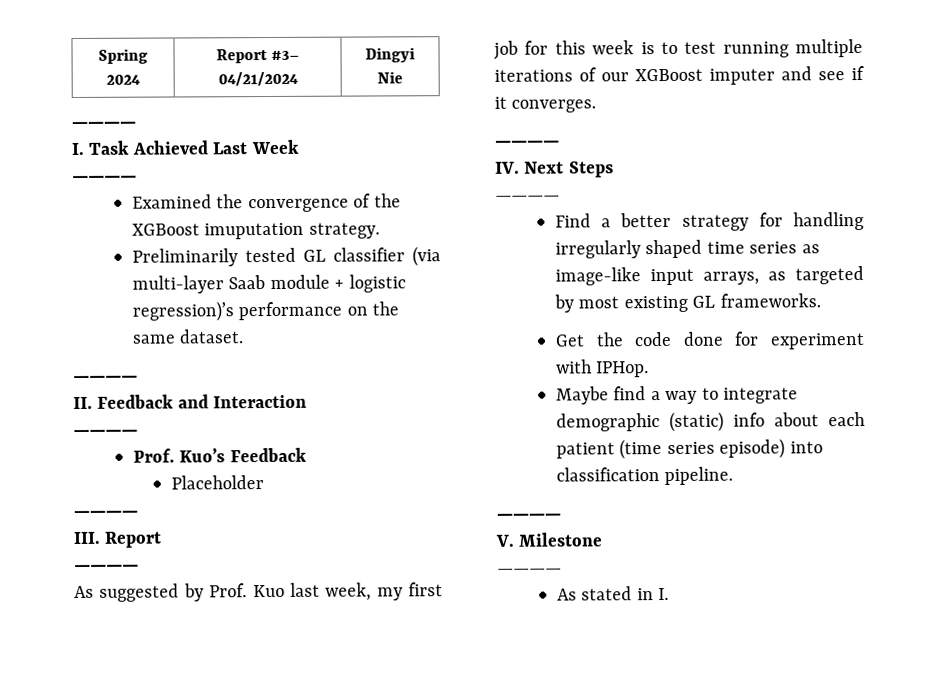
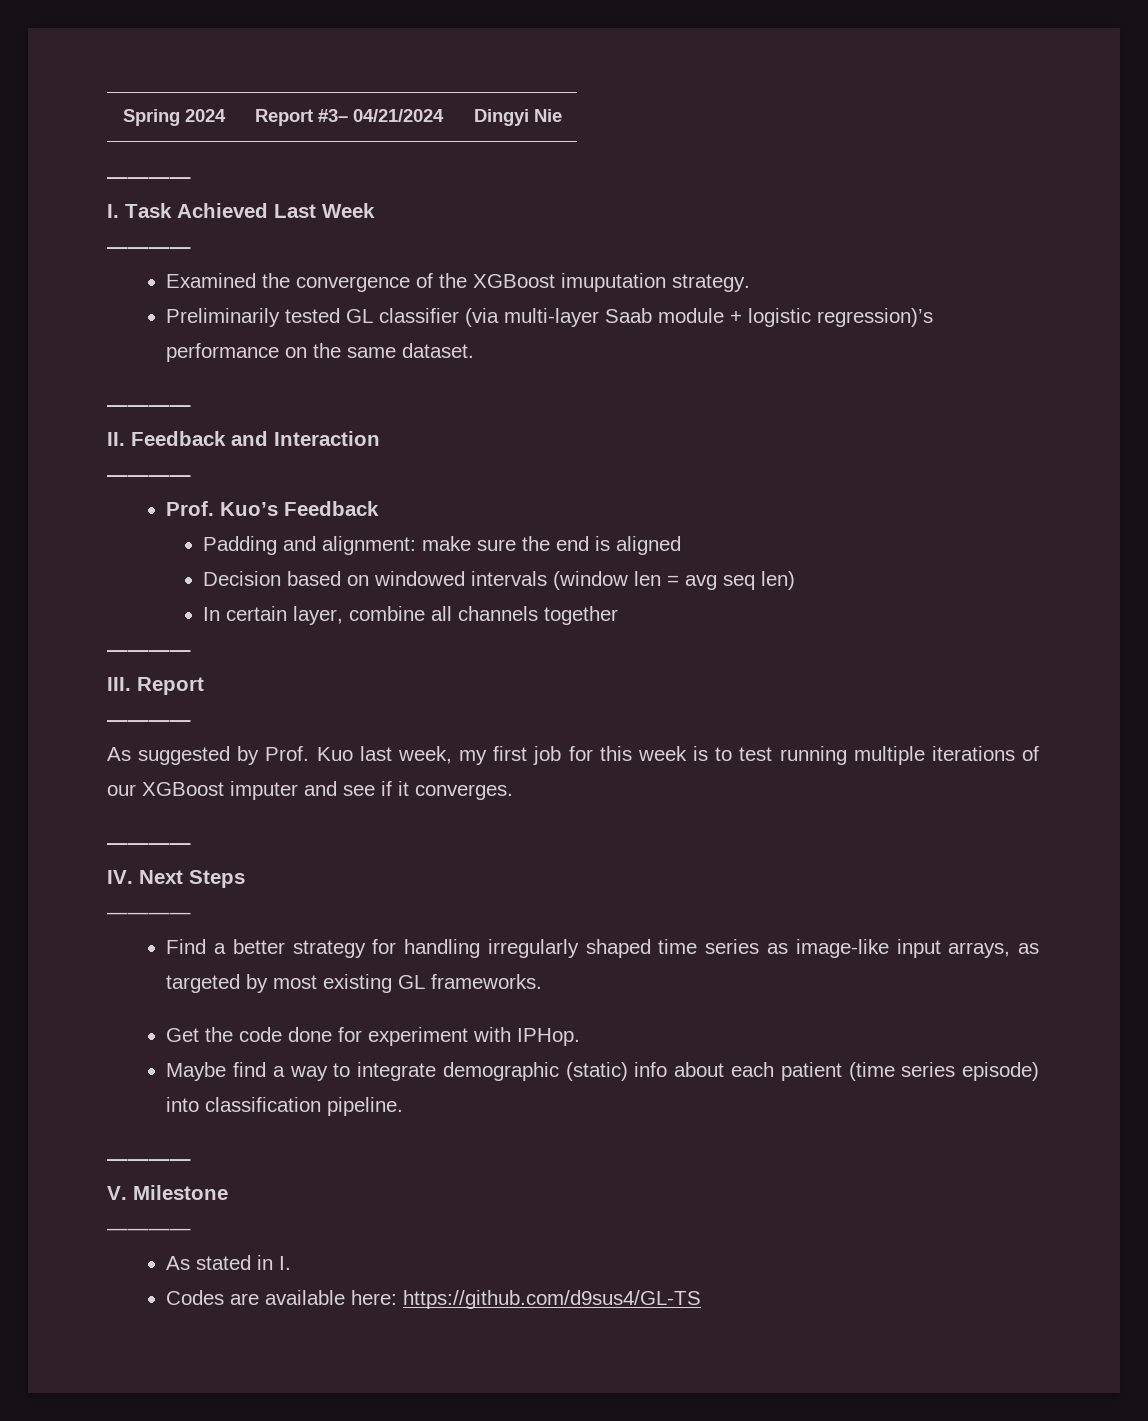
- Placeholder
+ Padding and alignment: make sure the end is aligned
+ Decision based on windowed intervals (window len = avg seq len)
+ In certain layer, combine all channels together
+ Codes are available here: https://github.com/d9sus4/GL-TS

